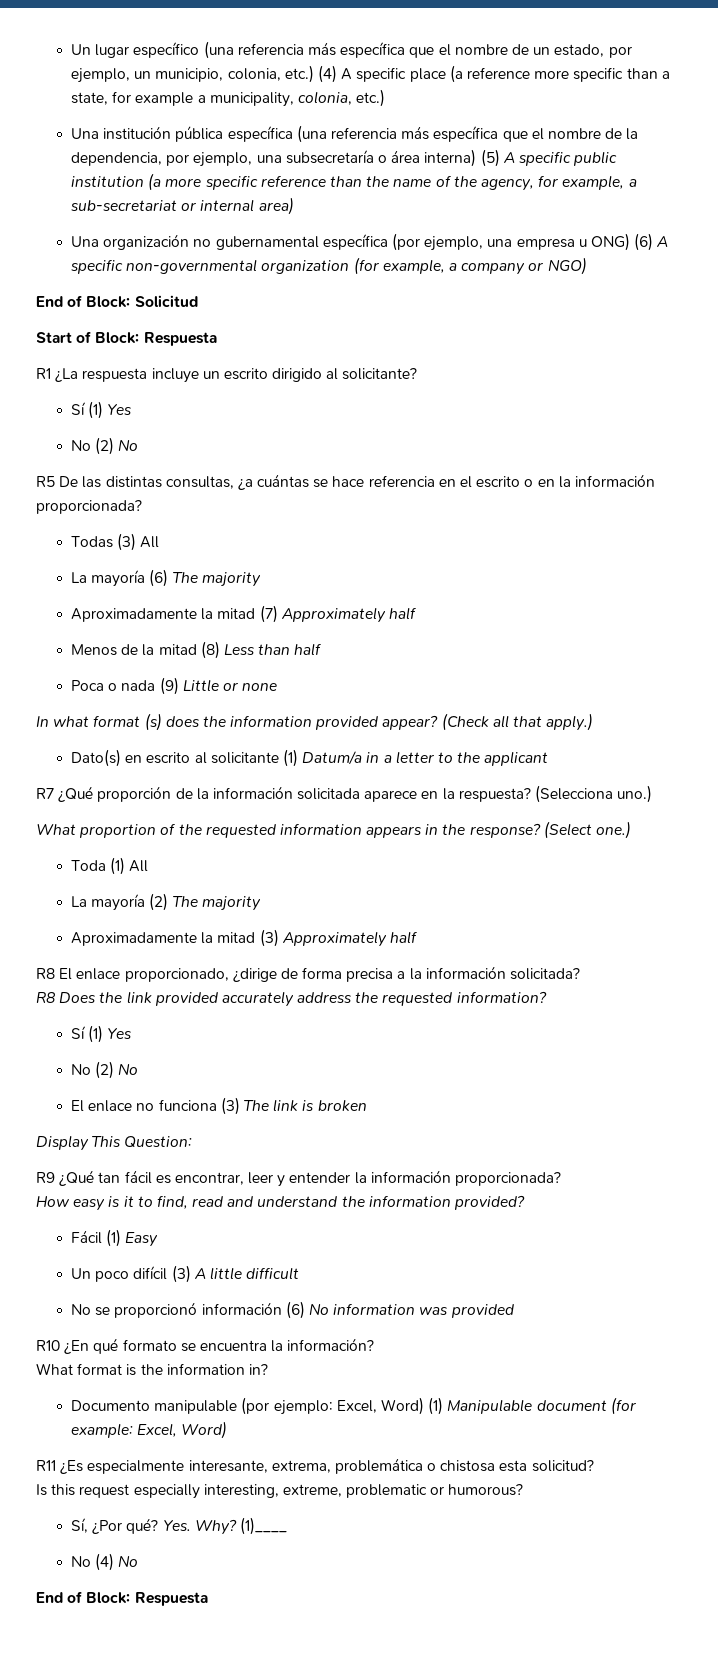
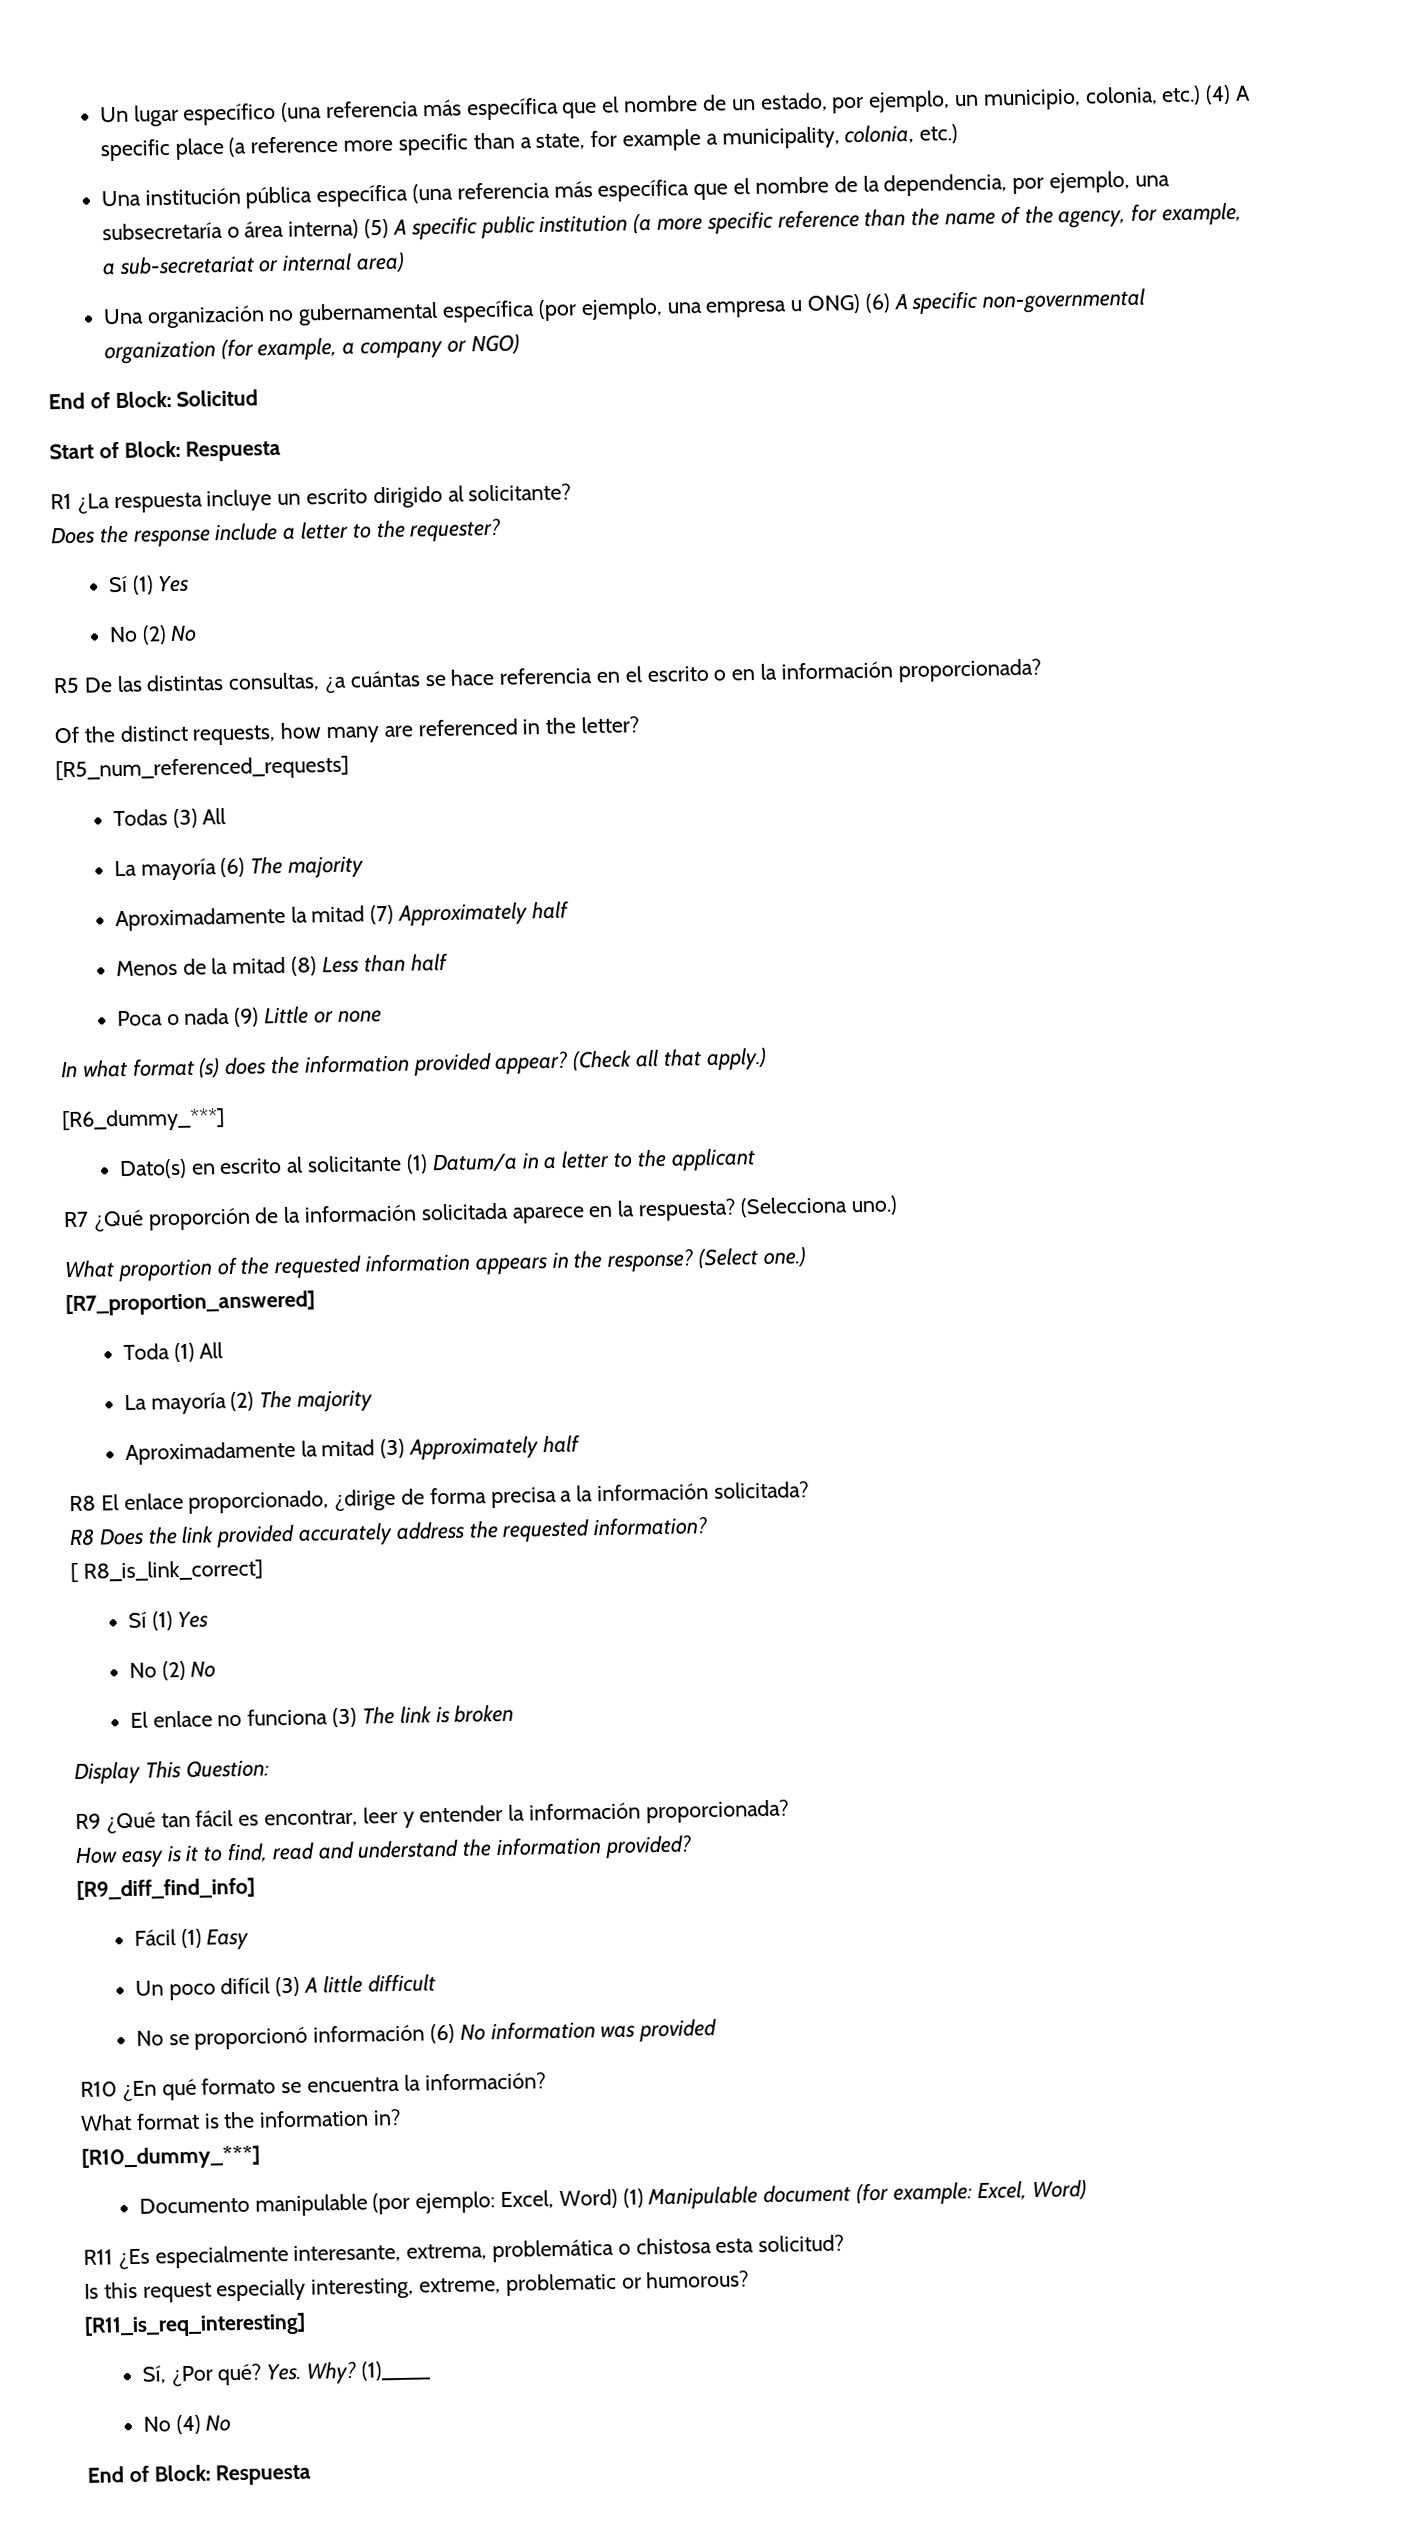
+ Does the response include a letter to the requester?
+ Of the distinct requests, how many are referenced in the letter?
+ [R5_num_referenced_requests]
+ [R6_dummy_***]
+ [R7_proportion_answered]
+ [ R8_is_link_correct]
+ [R9_diff_find_info]
+ [R10_dummy_***]
+ [R11_is_req_interesting]

